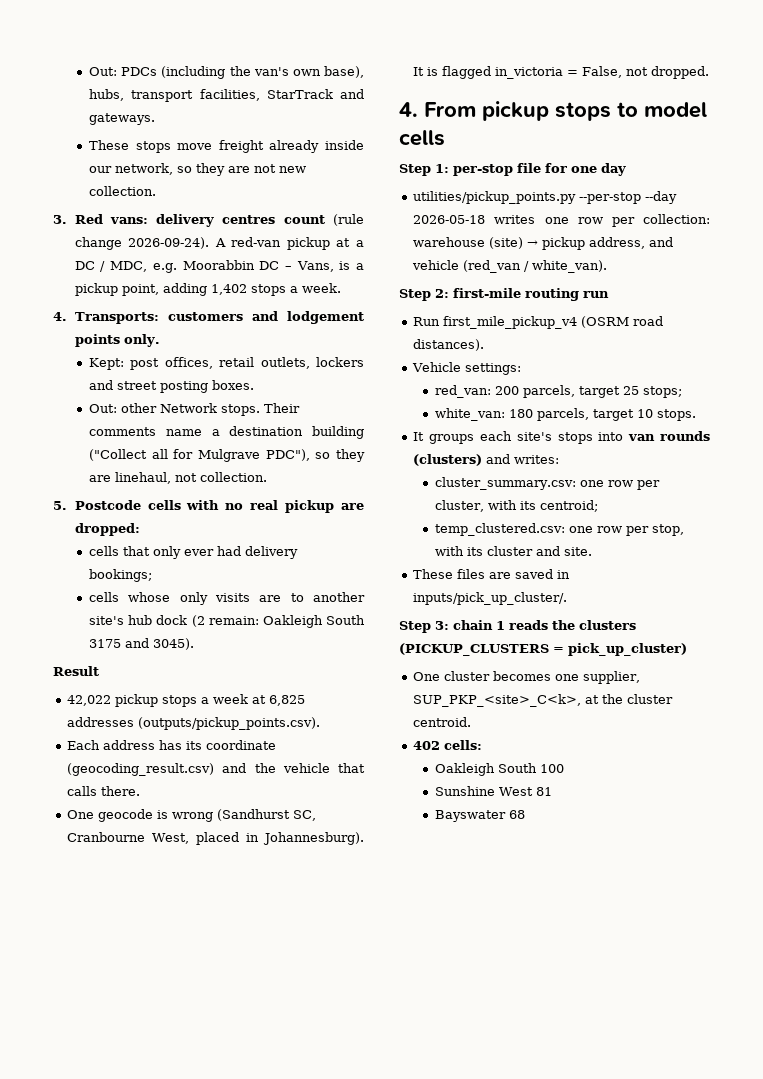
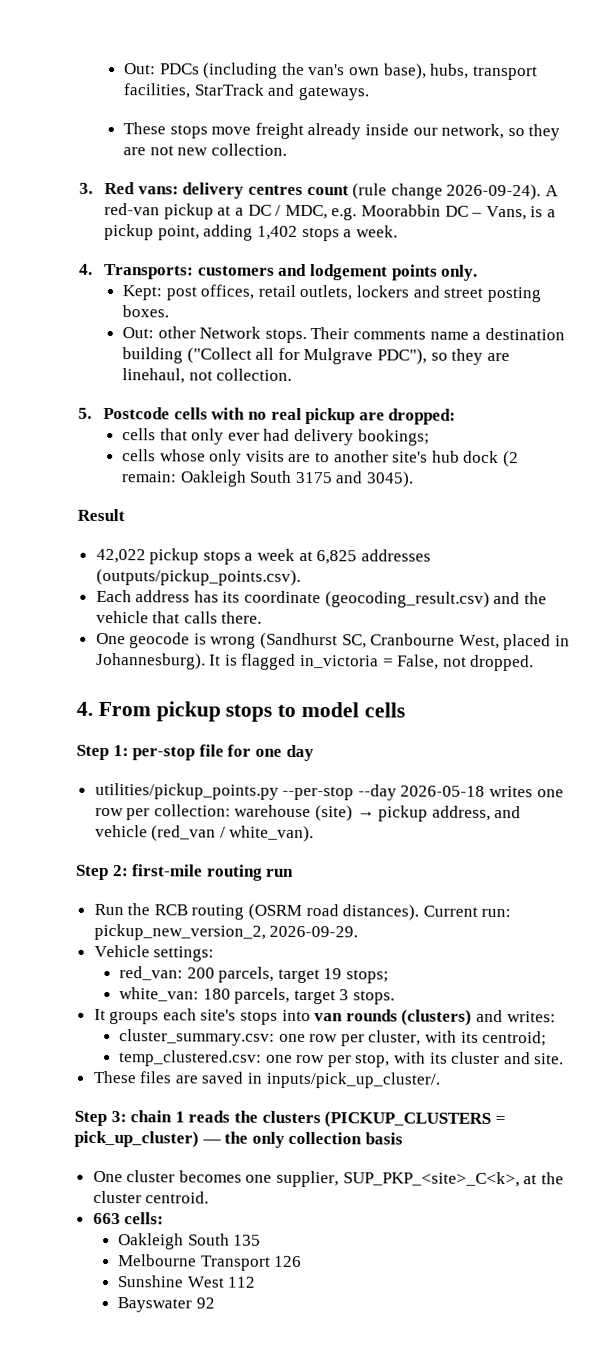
- Run first_mile_pickup_v4 (OSRM road distances).
+ Run the RCB routing (OSRM road distances). Current run: pickup_new_version_2, 2026-09-29.
- red_van: 200 parcels, target 25 stops;
+ red_van: 200 parcels, target 19 stops;
- white_van: 180 parcels, target 10 stops.
+ white_van: 180 parcels, target 3 stops.
- Step 3: chain 1 reads the clusters (PICKUP_CLUSTERS = pick_up_cluster)
+ Step 3: chain 1 reads the clusters (PICKUP_CLUSTERS = pick_up_cluster) — the only collection basis
- 402 cells:
+ 663 cells:
- Oakleigh South 100
+ Oakleigh South 135
+ Melbourne Transport 126
- Sunshine West 81
+ Sunshine West 112
- Bayswater 68
+ Bayswater 92

